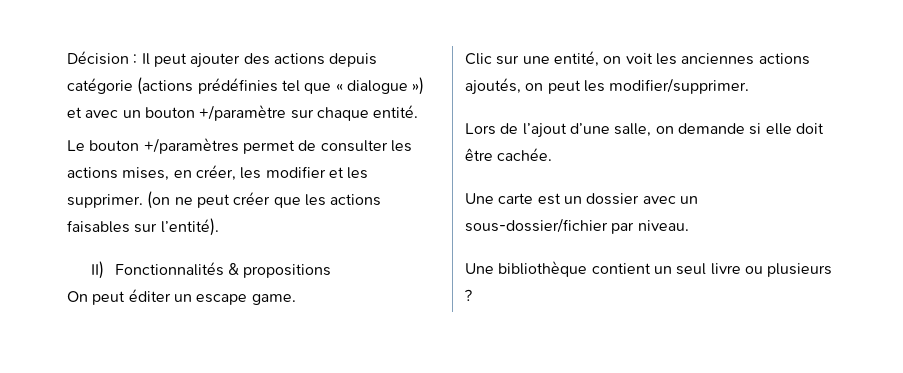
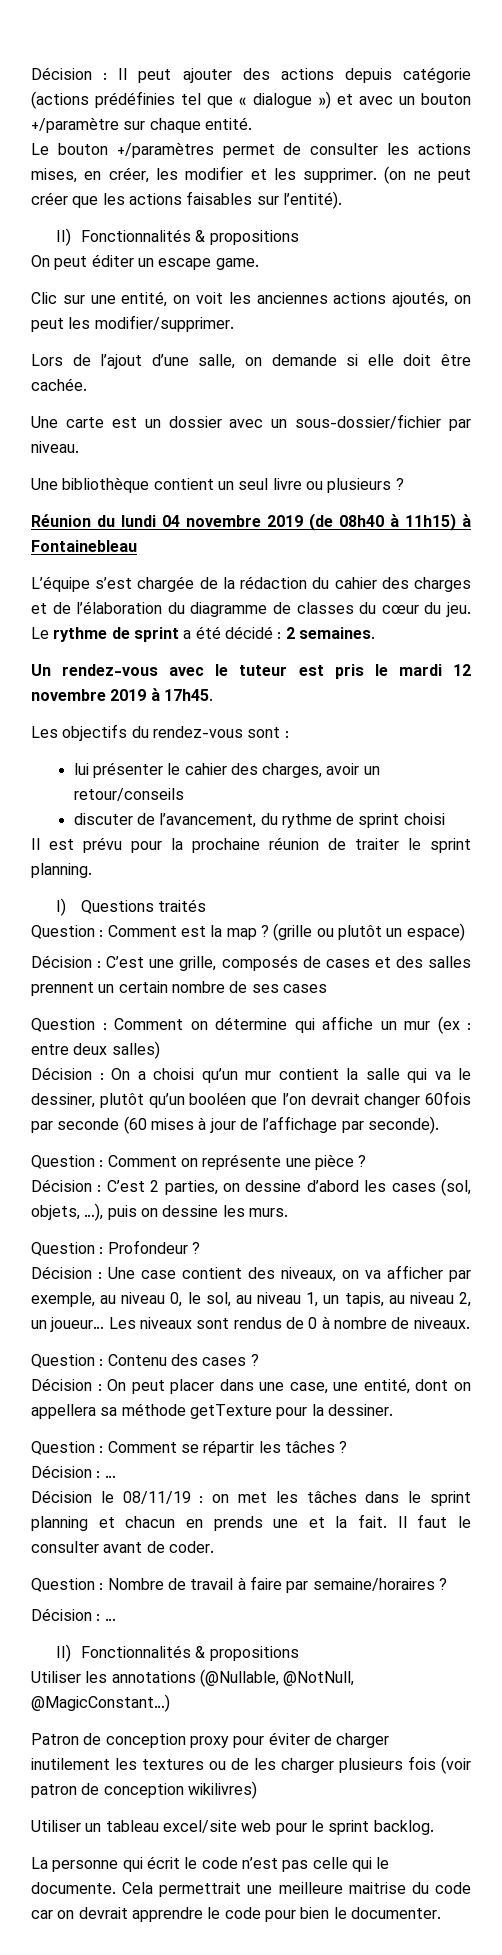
+ Réunion du lundi 04 novembre 2019 (de 08h40 à 11h15) à Fontainebleau
+ L’équipe s’est chargée de la rédaction du cahier des charges et de l’élaboration du diagramme de classes du cœur du jeu. Le rythme de sprint a été décidé : 2 semaines.
+ Un rendez-vous avec le tuteur est pris le mardi 12 novembre 2019 à 17h45.
+ Les objectifs du rendez-vous sont :
+ lui présenter le cahier des charges, avoir un retour/conseils
+ discuter de l’avancement, du rythme de sprint choisi
+ Il est prévu pour la prochaine réunion de traiter le sprint planning.
+ I) Questions traités
+ Question : Comment est la map ? (grille ou plutôt un espace)
+ Décision : C’est une grille, composés de cases et des salles prennent un certain nombre de ses cases
+ Question : Comment on détermine qui affiche un mur (ex : entre deux salles)
+ Décision : On a choisi qu’un mur contient la salle qui va le dessiner, plutôt qu’un booléen que l’on devrait changer 60fois par seconde (60 mises à jour de l’affichage par seconde).
+ Question : Comment on représente une pièce ?
+ Décision : C’est 2 parties, on dessine d’abord les cases (sol, objets, …), puis on dessine les murs.
+ Question : Profondeur ?
+ Décision : Une case contient des niveaux, on va afficher par exemple, au niveau 0, le sol, au niveau 1, un tapis, au niveau 2, un joueur… Les niveaux sont rendus de 0 à nombre de niveaux.
+ Question : Contenu des cases ?
+ Décision : On peut placer dans une case, une entité, dont on appellera sa méthode getTexture pour la dessiner.
+ Question : Comment se répartir les tâches ?
+ Décision : …
+ Décision le 08/11/19 : on met les tâches dans le sprint planning et chacun en prends une et la fait. Il faut le consulter avant de coder.
+ Question : Nombre de travail à faire par semaine/horaires ?
+ Décision : …
+ II) Fonctionnalités & propositions
+ Utiliser les annotations (@Nullable, @NotNull, @MagicConstant…)
+ Patron de conception proxy pour éviter de charger inutilement les textures ou de les charger plusieurs fois (voir patron de conception wikilivres)
+ Utiliser un tableau excel/site web pour le sprint backlog.
+ La personne qui écrit le code n’est pas celle qui le documente. Cela permettrait une meilleure maitrise du code car on devrait apprendre le code pour bien le documenter.

